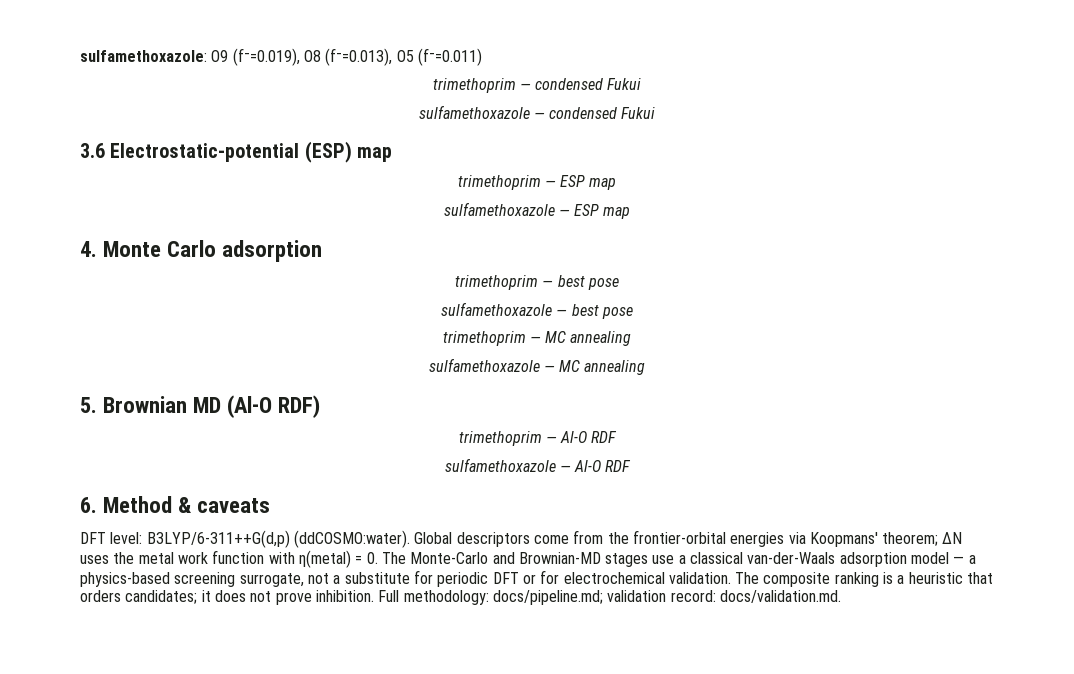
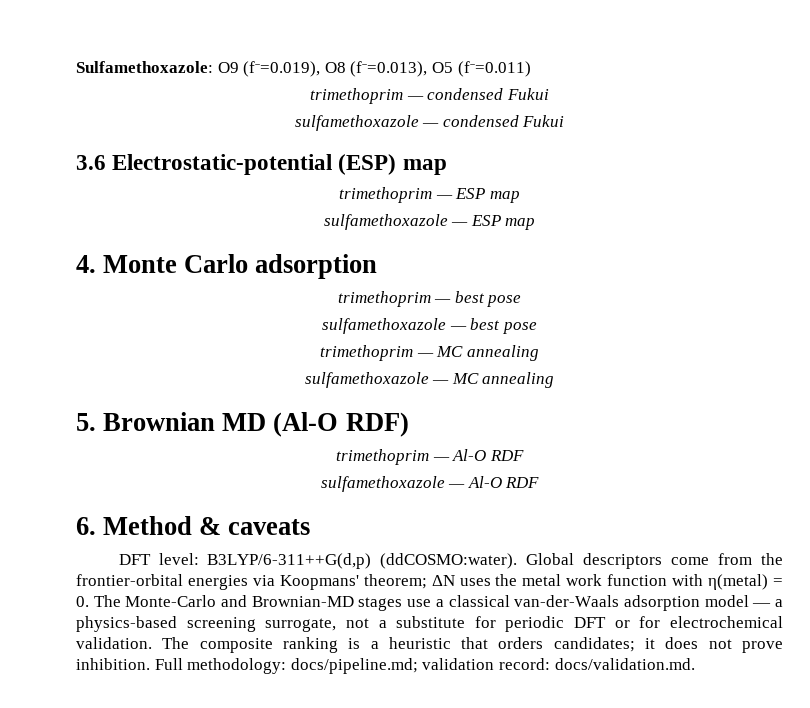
- sulfamethoxazole: O9 (f⁻=0.019), O8 (f⁻=0.013), O5 (f⁻=0.011)
+ Sulfamethoxazole: O9 (f⁻=0.019), O8 (f⁻=0.013), O5 (f⁻=0.011)

